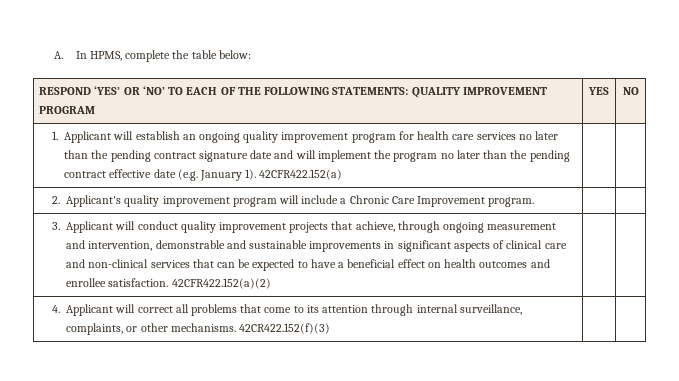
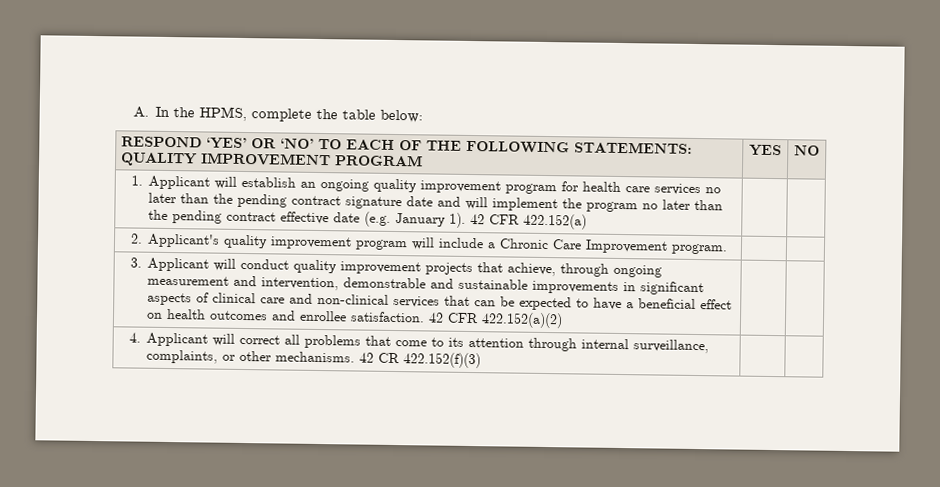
- A. In HPMS, complete the table below:
+ A. In the HPMS, complete the table below:
- 1. Applicant will establish an ongoing quality improvement program for health care services no later than the pending contract signature date and will implement the program no later than the pending contract effective date (e.g. January 1). 42CFR422.152(a) | |
+ 1. Applicant will establish an ongoing quality improvement program for health care services no later than the pending contract signature date and will implement the program no later than the pending contract effective date (e.g. January 1). 42 CFR 422.152(a) | |
- 42CFR422.152(a)(2)
+ 42 CFR 422.152(a)(2)
- 4. Applicant will correct all problems that come to its attention through internal surveillance, complaints, or other mechanisms. 42CR422.152(f)(3) | |
+ 4. Applicant will correct all problems that come to its attention through internal surveillance, complaints, or other mechanisms. 42 CR 422.152(f)(3) | |

